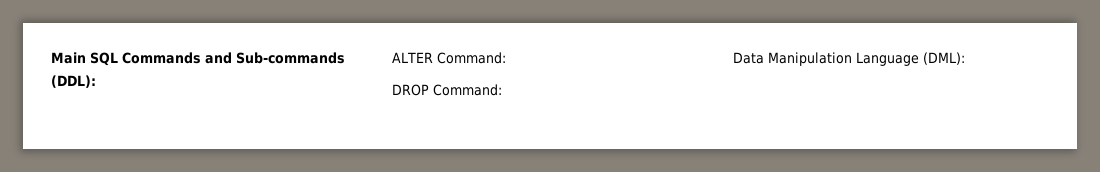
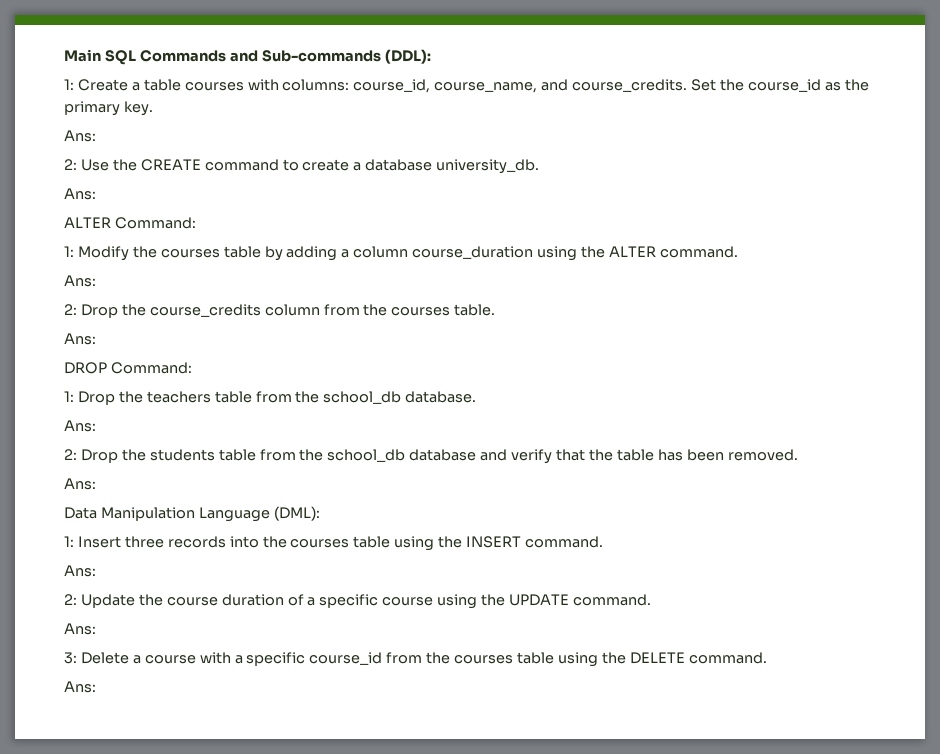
+ 1: Create a table courses with columns: course_id, course_name, and course_credits. Set the course_id as the primary key.
+ Ans:
+ 2: Use the CREATE command to create a database university_db.
+ Ans:
  ALTER Command:
+ 1: Modify the courses table by adding a column course_duration using the ALTER command.
+ Ans:
+ 2: Drop the course_credits column from the courses table.
+ Ans:
  DROP Command:
+ 1: Drop the teachers table from the school_db database.
+ Ans:
+ 2: Drop the students table from the school_db database and verify that the table has been removed.
+ Ans:
  Data Manipulation Language (DML):
+ 1: Insert three records into the courses table using the INSERT command.
+ Ans:
+ 2: Update the course duration of a specific course using the UPDATE command.
+ Ans:
+ 3: Delete a course with a specific course_id from the courses table using the DELETE command.
+ Ans:

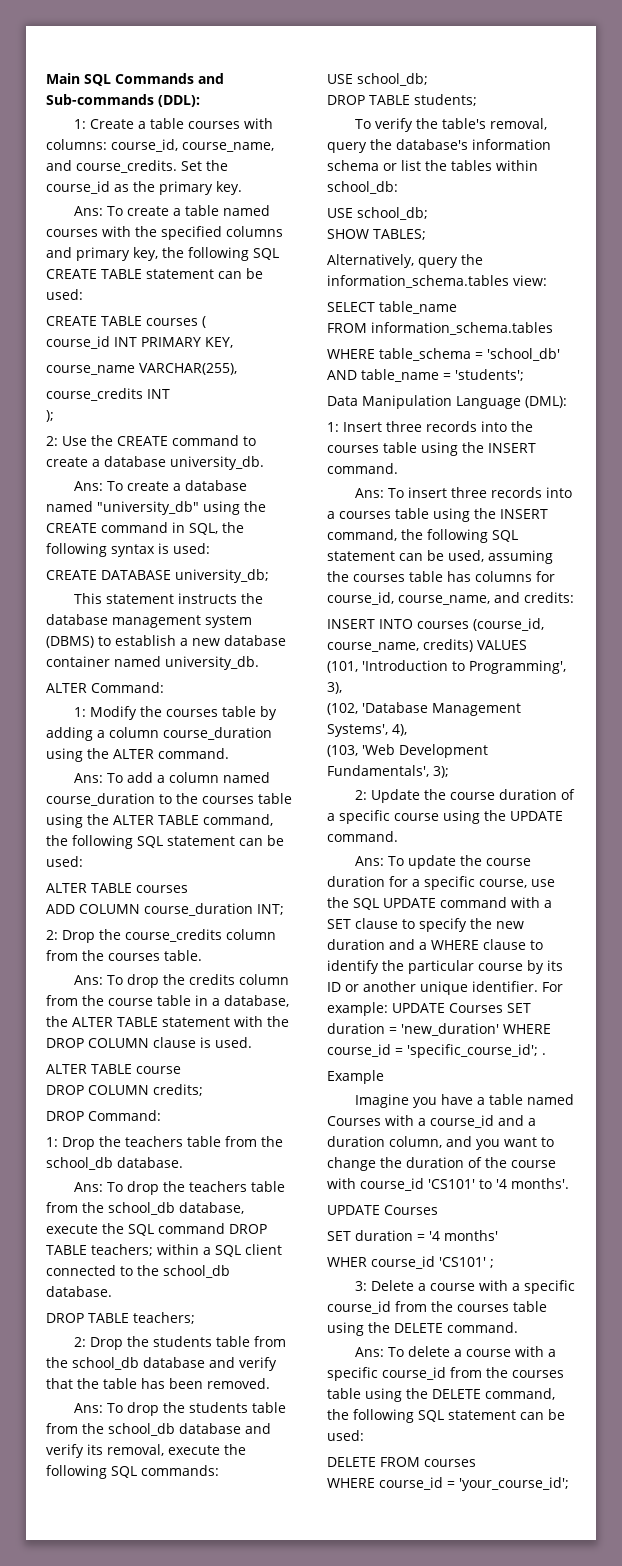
  Set the course_id as the primary key.
- Ans:
+ Ans: To create a table named courses with the specified columns and primary key, the following SQL CREATE TABLE statement can be used:
+ CREATE TABLE courses (
+ course_id INT PRIMARY KEY,
+ course_name VARCHAR(255),
+ course_credits INT
+ );
  2: Use the CREATE command to create a database university_db.
- Ans:
+ Ans: To create a database named "university_db" using the CREATE command in SQL, the following syntax is used:
+ CREATE DATABASE university_db;
+ This statement instructs the database management system (DBMS) to establish a new database container named university_db.
  1: Modify the courses table by adding a column course_duration using the ALTER command.
- Ans:
+ Ans: To add a column named course_duration to the courses table using the ALTER TABLE command, the following SQL statement can be used:
+ ALTER TABLE courses
+ ADD COLUMN course_duration INT;
  2: Drop the course_credits column from the courses table.
- Ans:
+ Ans: To drop the credits column from the course table in a database, the ALTER TABLE statement with the DROP COLUMN clause is used.
+ ALTER TABLE course
+ DROP COLUMN credits;
  1: Drop the teachers table from the school_db database.
- Ans:
+ Ans: To drop the teachers table from the school_db database, execute the SQL command DROP TABLE teachers; within a SQL client connected to the school_db database.
+ DROP TABLE teachers;
  2: Drop the students table from the school_db database and verify that the table has been removed.
- Ans:
+ Ans: To drop the students table from the school_db database and verify its removal, execute the following SQL commands:
+ USE school_db;
+ DROP TABLE students;
+ To verify the table's removal, query the database's information schema or list the tables within school_db:
+ USE school_db;
+ SHOW TABLES;
+ Alternatively, query the information_schema.tables view:
+ SELECT table_name
+ FROM information_schema.tables
+ WHERE table_schema = 'school_db' AND table_name = 'students';
  1: Insert three records into the courses table using the INSERT command.
- Ans:
+ Ans: To insert three records into a courses table using the INSERT command, the following SQL statement can be used, assuming the courses table has columns for course_id, course_name, and credits:
+ INSERT INTO courses (course_id, course_name, credits) VALUES
+ (101, 'Introduction to Programming', 3),
+ (102, 'Database Management Systems', 4),
+ (103, 'Web Development Fundamentals', 3);
  2: Update the course duration of a specific course using the UPDATE command.
- Ans:
+ Ans: To update the course duration for a specific course, use the SQL UPDATE command with a SET clause to specify the new duration and a WHERE clause to identify the particular course by its ID or another unique identifier. For example: UPDATE Courses SET duration = 'new_duration' WHERE course_id = 'specific_course_id'; .
+ Example
+ Imagine you have a table named Courses with a course_id and a duration column, and you want to change the duration of the course with course_id 'CS101' to '4 months'.
+ UPDATE Courses
+ SET duration = '4 months'
+ WHER course_id 'CS101' ;
  3: Delete a course with a specific course_id from the courses table using the DELETE command.
- Ans:
+ Ans: To delete a course with a specific course_id from the courses table using the DELETE command, the following SQL statement can be used:
+ DELETE FROM courses
+ WHERE course_id = 'your_course_id';

